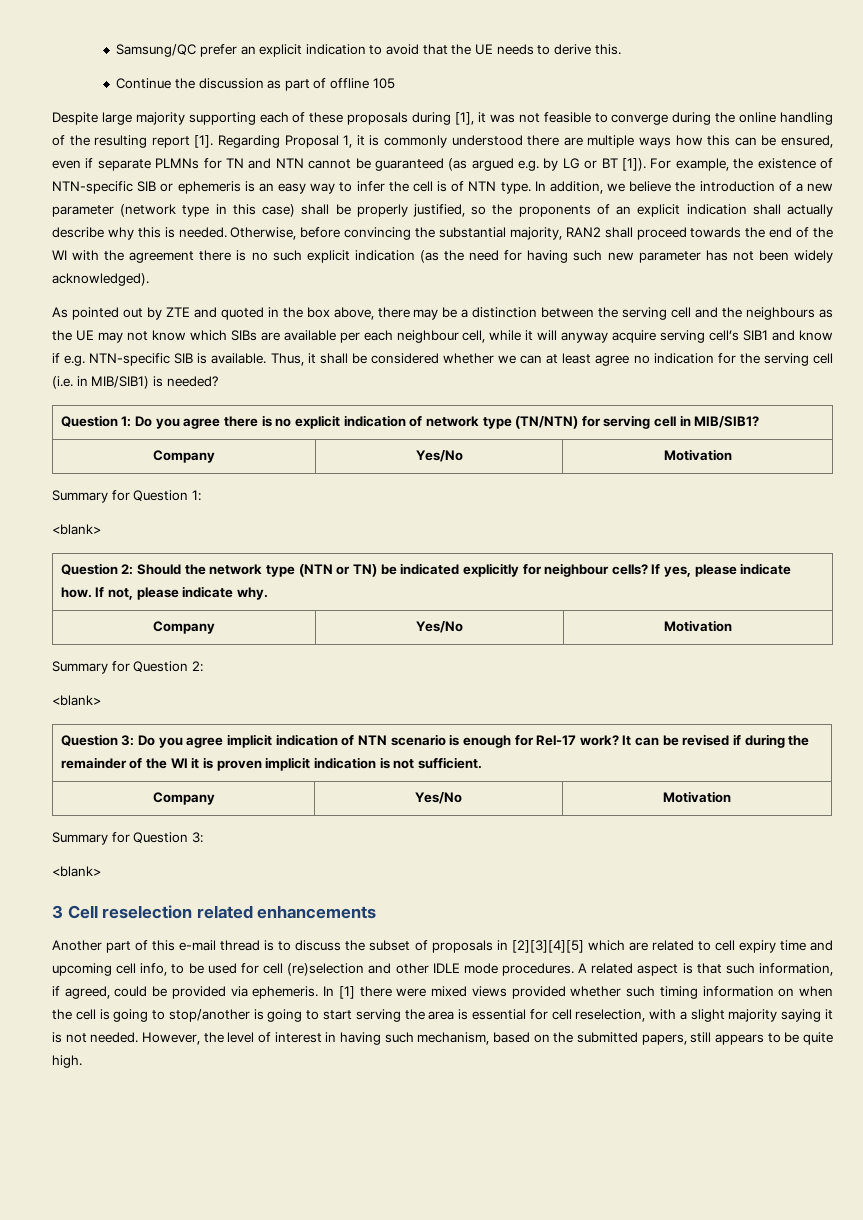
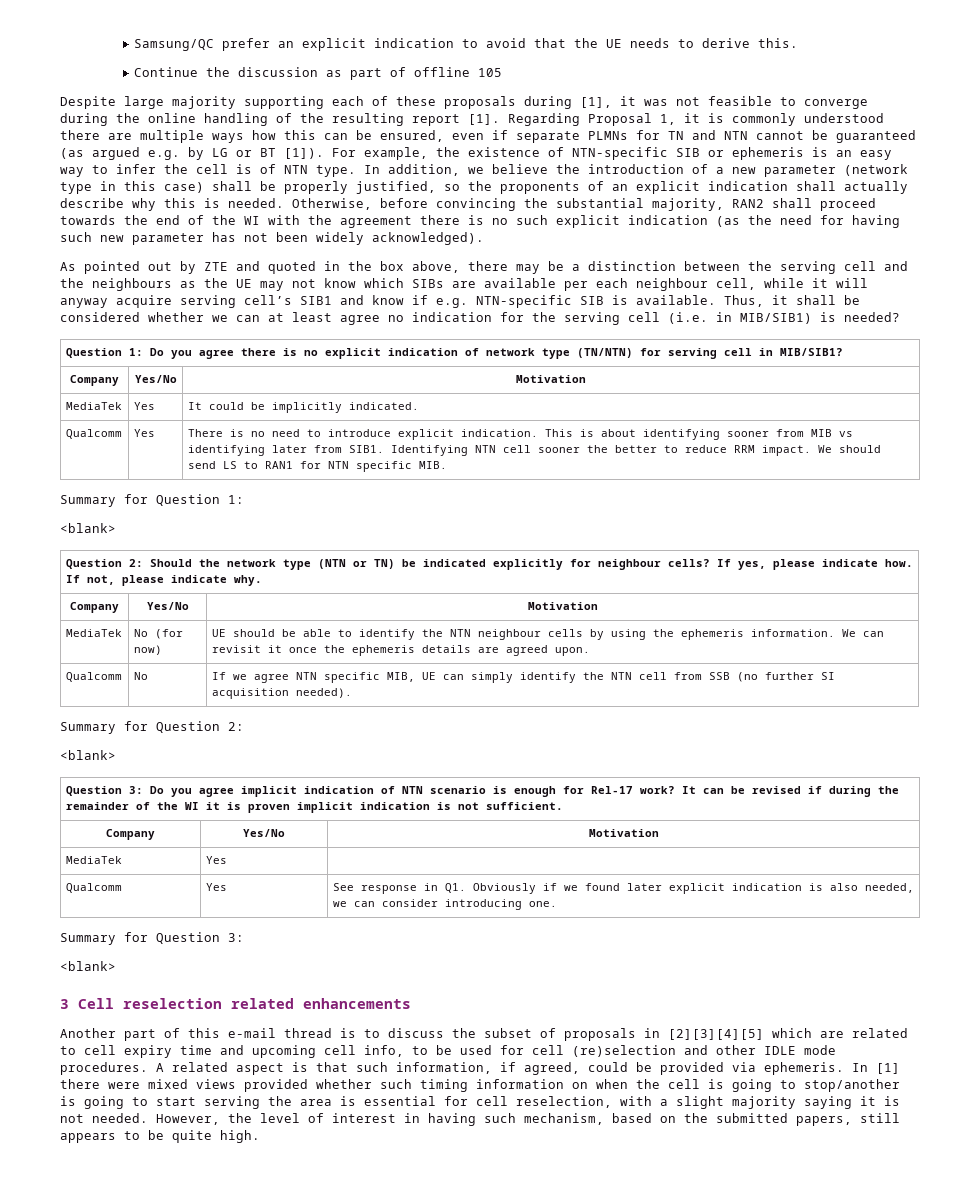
+ MediaTek | Yes | It could be implicitly indicated.
+ Qualcomm | Yes | There is no need to introduce explicit indication. This is about identifying sooner from MIB vs identifying later from SIB1. Identifying NTN cell sooner the better to reduce RRM impact. We should send LS to RAN1 for NTN specific MIB.
+ MediaTek | No (for now) | UE should be able to identify the NTN neighbour cells by using the ephemeris information. We can revisit it once the ephemeris details are agreed upon.
+ Qualcomm | No | If we agree NTN specific MIB, UE can simply identify the NTN cell from SSB (no further SI acquisition needed).
  Question 3: Do you agree implicit indication of NTN scenario is enough for Rel-17 work? It can be revised if during the remainder of the WI it is proven implicit indication is not sufficient.
  Company | Yes/No | Motivation
+ MediaTek | Yes |
+ Qualcomm | Yes | See response in Q1. Obviously if we found later explicit indication is also needed, we can consider introducing one.

